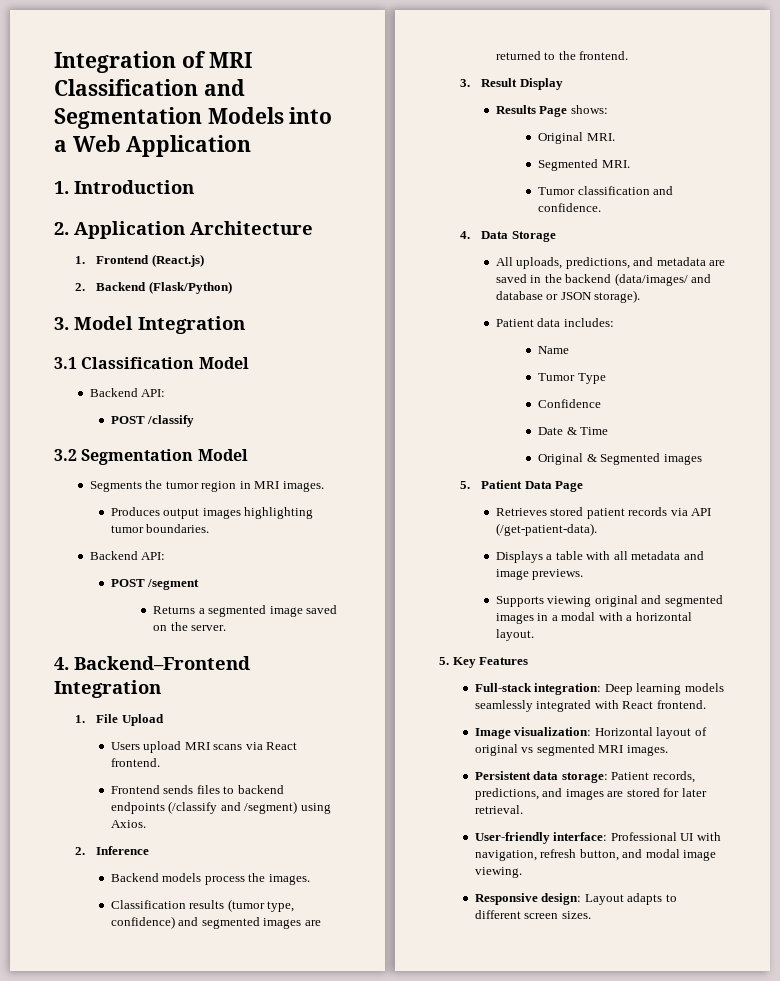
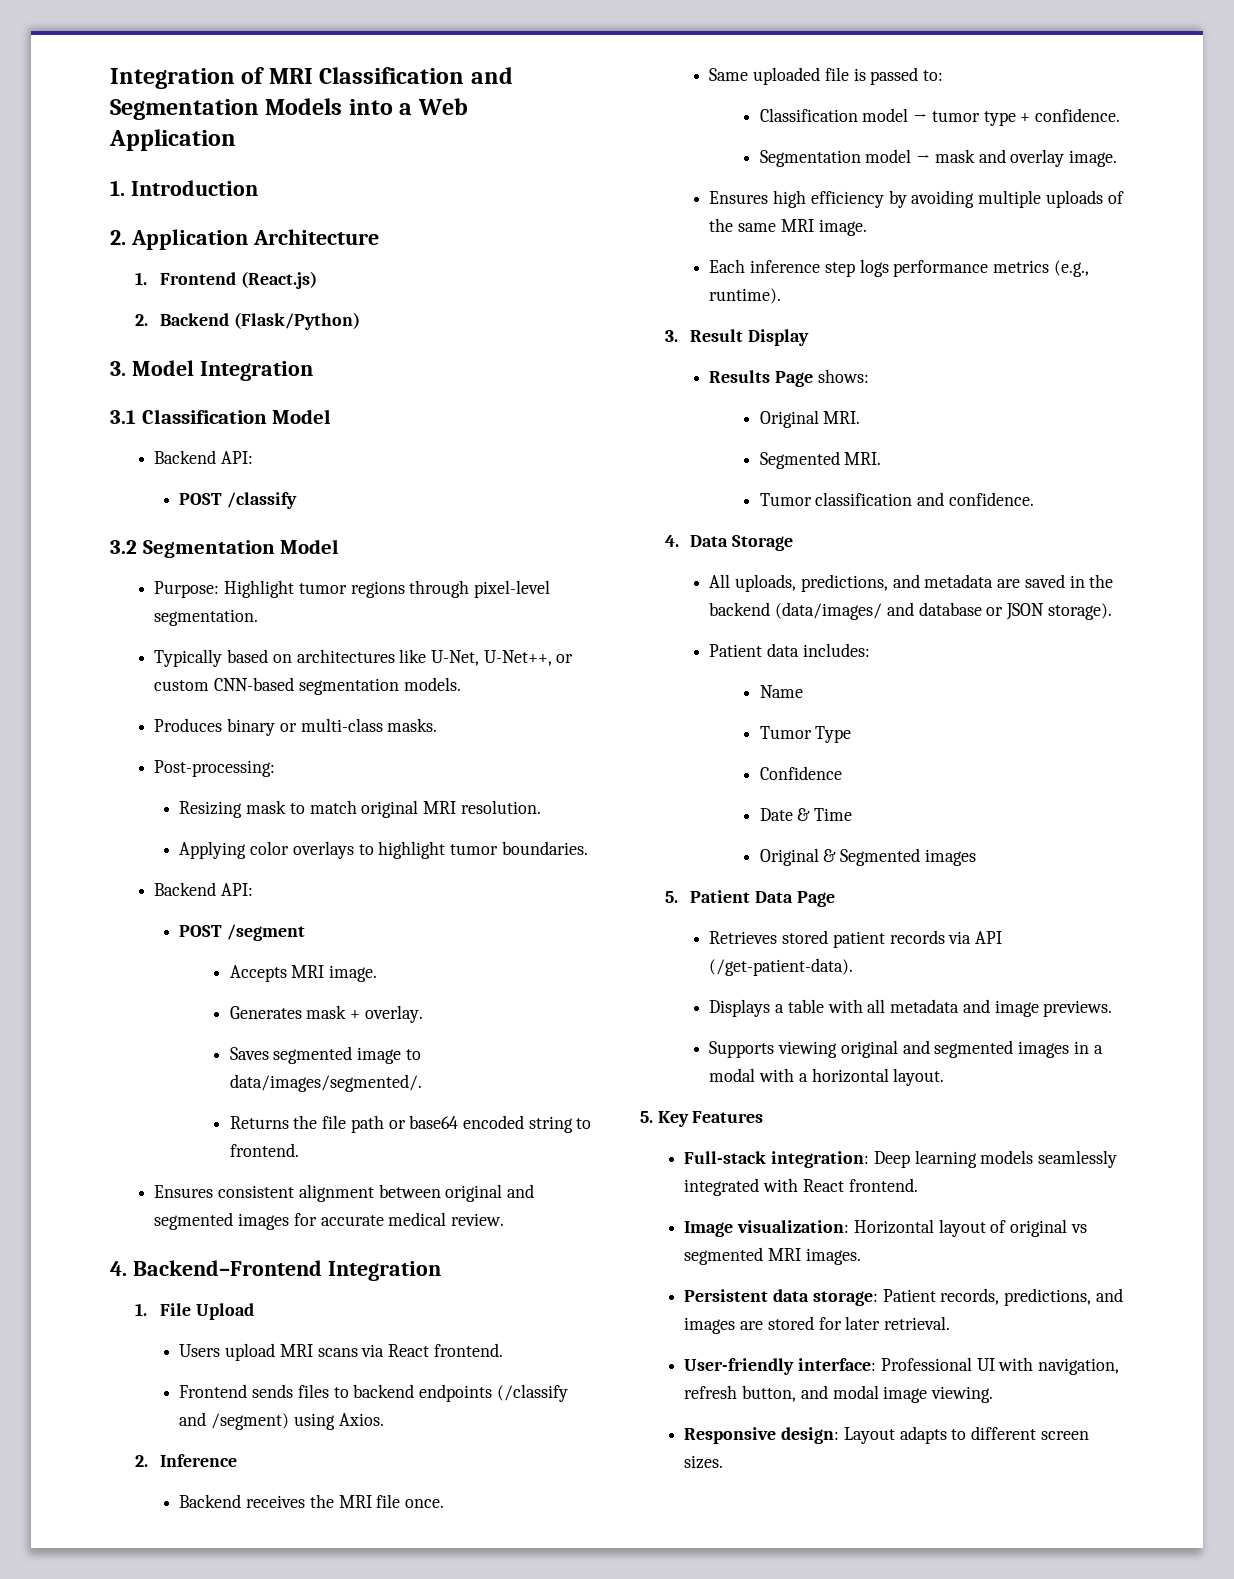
- Segments the tumor region in MRI images.
- Produces output images highlighting tumor boundaries.
+ Purpose: Highlight tumor regions through pixel-level segmentation.
+ Typically based on architectures like U-Net, U-Net++, or custom CNN-based segmentation models.
+ Produces binary or multi-class masks.
+ Post-processing:
+ Resizing mask to match original MRI resolution.
+ Applying color overlays to highlight tumor boundaries.
- Returns a segmented image saved on the server.
+ Accepts MRI image.
+ Generates mask + overlay.
+ Saves segmented image to data/images/segmented/.
+ Returns the file path or base64 encoded string to frontend.
+ Ensures consistent alignment between original and segmented images for accurate medical review.
- Backend models process the images.
- Classification results (tumor type, confidence) and segmented images are returned to the frontend.
+ Backend receives the MRI file once.
+ Same uploaded file is passed to:
+ Classification model → tumor type + confidence.
+ Segmentation model → mask and overlay image.
+ Ensures high efficiency by avoiding multiple uploads of the same MRI image.
+ Each inference step logs performance metrics (e.g., runtime).

